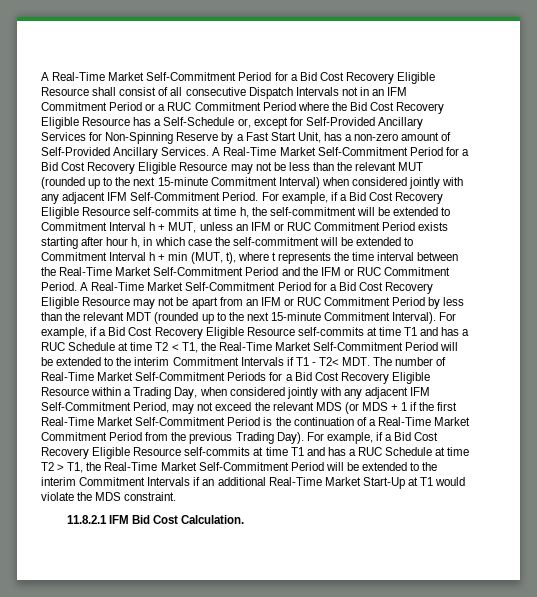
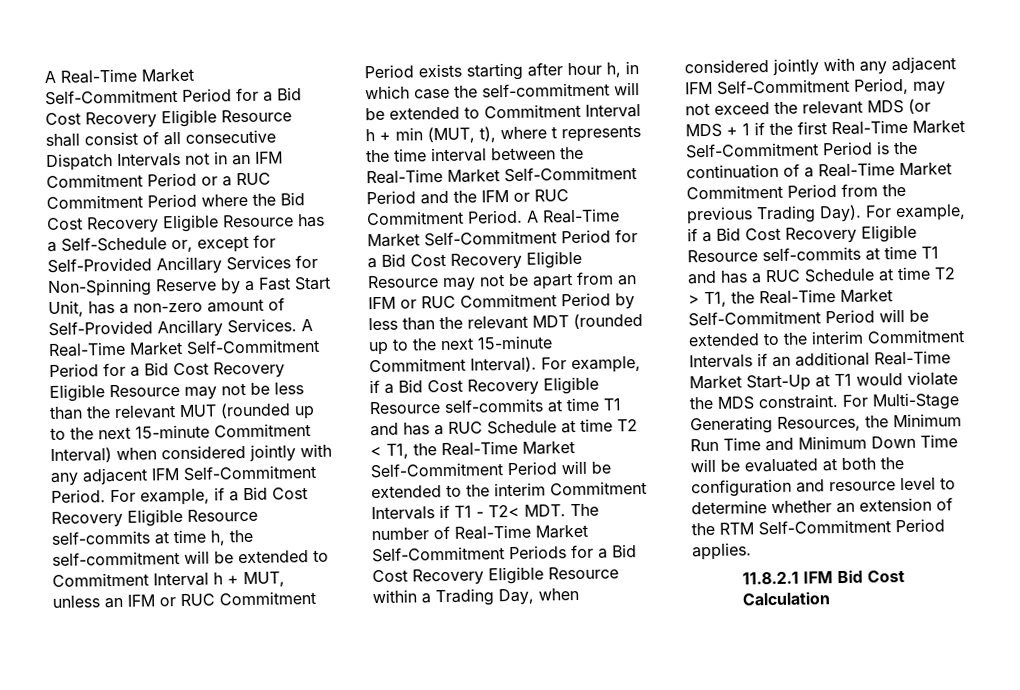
+ For Multi-Stage Generating Resources, the Minimum Run Time and Minimum Down Time will be evaluated at both the configuration and resource level to determine whether an extension of the RTM Self-Commitment Period applies.
- 11.8.2.1 IFM Bid Cost Calculation.
+ 11.8.2.1 IFM Bid Cost Calculation

